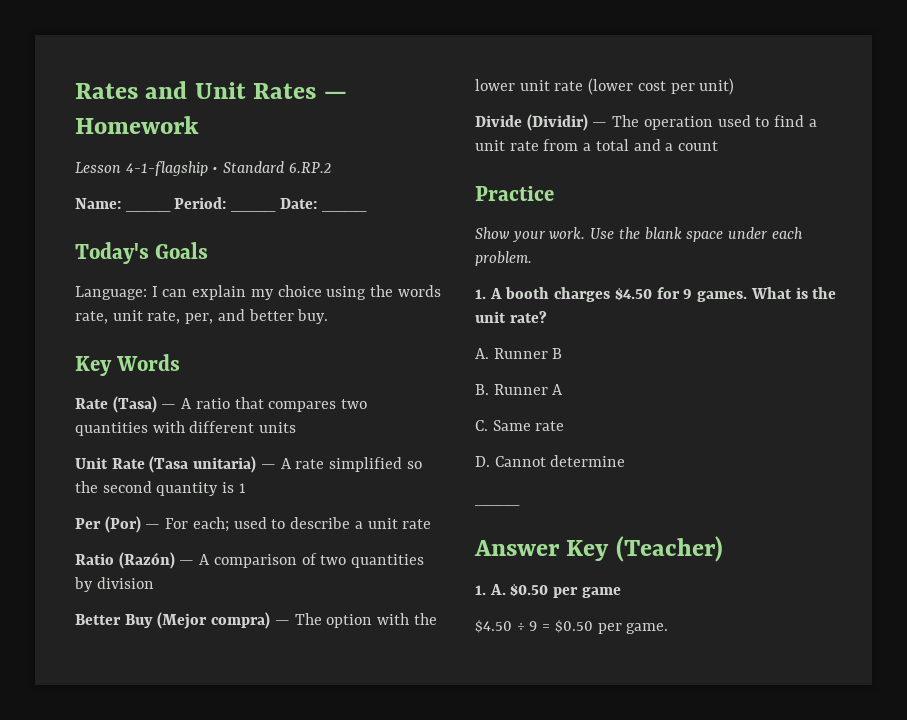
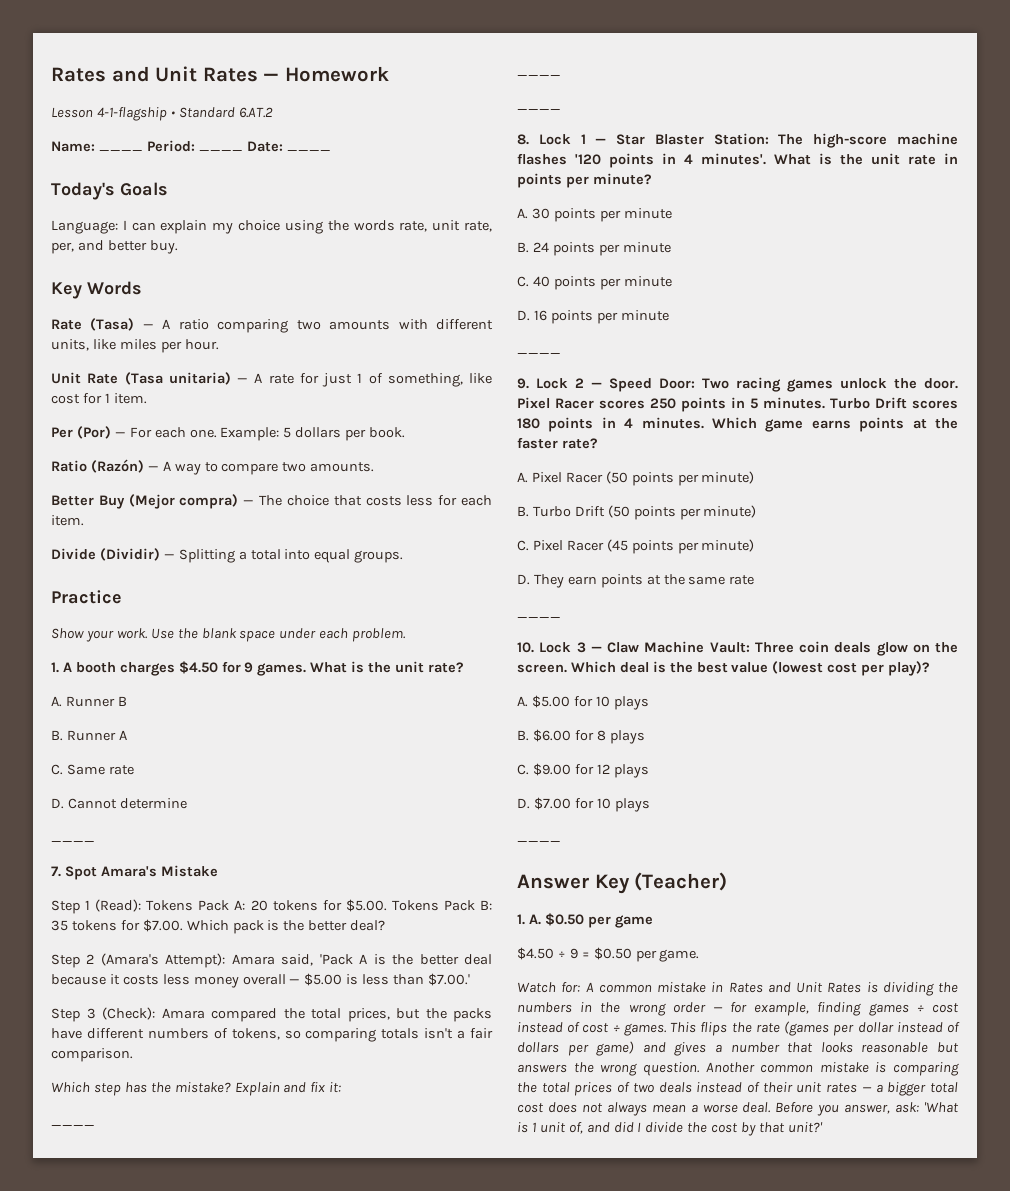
- Lesson 4-1-flagship • Standard 6.RP.2
+ Lesson 4-1-flagship • Standard 6.AT.2
- Rate (Tasa) — A ratio that compares two quantities with different units
+ Rate (Tasa) — A ratio comparing two amounts with different units, like miles per hour.
- Unit Rate (Tasa unitaria) — A rate simplified so the second quantity is 1
- Per (Por) — For each; used to describe a unit rate
- Ratio (Razón) — A comparison of two quantities by division
+ Unit Rate (Tasa unitaria) — A rate for just 1 of something, like cost for 1 item.
+ Per (Por) — For each one. Example: 5 dollars per book.
+ Ratio (Razón) — A way to compare two amounts.
- Better Buy (Mejor compra) — The option with the lower unit rate (lower cost per unit)
- Divide (Dividir) — The operation used to find a unit rate from a total and a count
+ Better Buy (Mejor compra) — The choice that costs less for each item.
+ Divide (Dividir) — Splitting a total into equal groups.
+ 7. Spot Amara's Mistake
+ Step 1 (Read): Tokens Pack A: 20 tokens for $5.00. Tokens Pack B: 35 tokens for $7.00. Which pack is the better deal?
+ Step 2 (Amara's Attempt): Amara said, 'Pack A is the better deal because it costs less money overall — $5.00 is less than $7.00.'
+ Step 3 (Check): Amara compared the total prices, but the packs have different numbers of tokens, so comparing totals isn't a fair comparison.
+ Which step has the mistake? Explain and fix it:
+ ____
+ ____
+ ____
+ 8. Lock 1 — Star Blaster Station: The high-score machine flashes '120 points in 4 minutes'. What is the unit rate in points per minute?
+ A. 30 points per minute
+ B. 24 points per minute
+ C. 40 points per minute
+ D. 16 points per minute
+ ____
+ 9. Lock 2 — Speed Door: Two racing games unlock the door. Pixel Racer scores 250 points in 5 minutes. Turbo Drift scores 180 points in 4 minutes. Which game earns points at the faster rate?
+ A. Pixel Racer (50 points per minute)
+ B. Turbo Drift (50 points per minute)
+ C. Pixel Racer (45 points per minute)
+ D. They earn points at the same rate
+ ____
+ 10. Lock 3 — Claw Machine Vault: Three coin deals glow on the screen. Which deal is the best value (lowest cost per play)?
+ A. $5.00 for 10 plays
+ B. $6.00 for 8 plays
+ C. $9.00 for 12 plays
+ D. $7.00 for 10 plays
+ ____
+ Watch for: A common mistake in Rates and Unit Rates is dividing the numbers in the wrong order — for example, finding games ÷ cost instead of cost ÷ games. This flips the rate (games per dollar instead of dollars per game) and gives a number that looks reasonable but answers the wrong question. Another common mistake is comparing the total prices of two deals instead of their unit rates — a bigger total cost does not always mean a worse deal. Before you answer, ask: 'What is 1 unit of, and did I divide the cost by that unit?'

